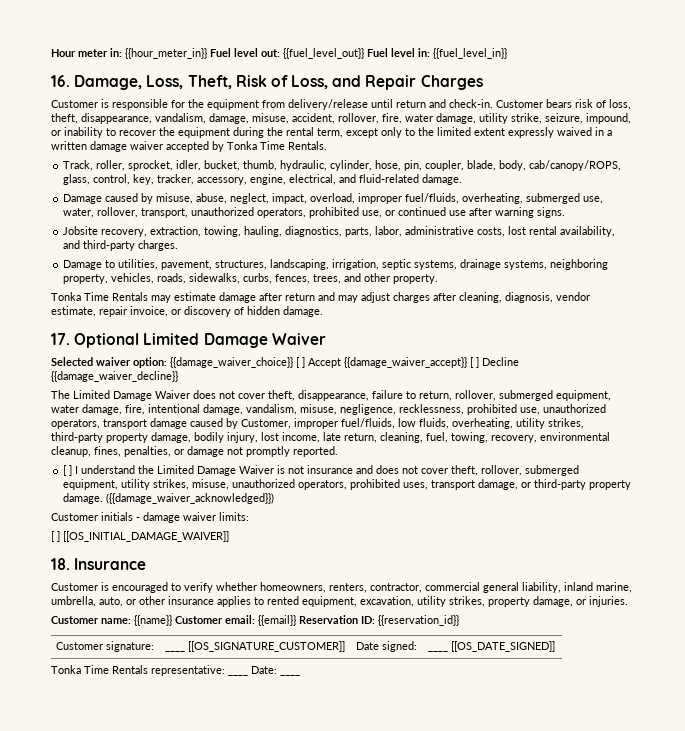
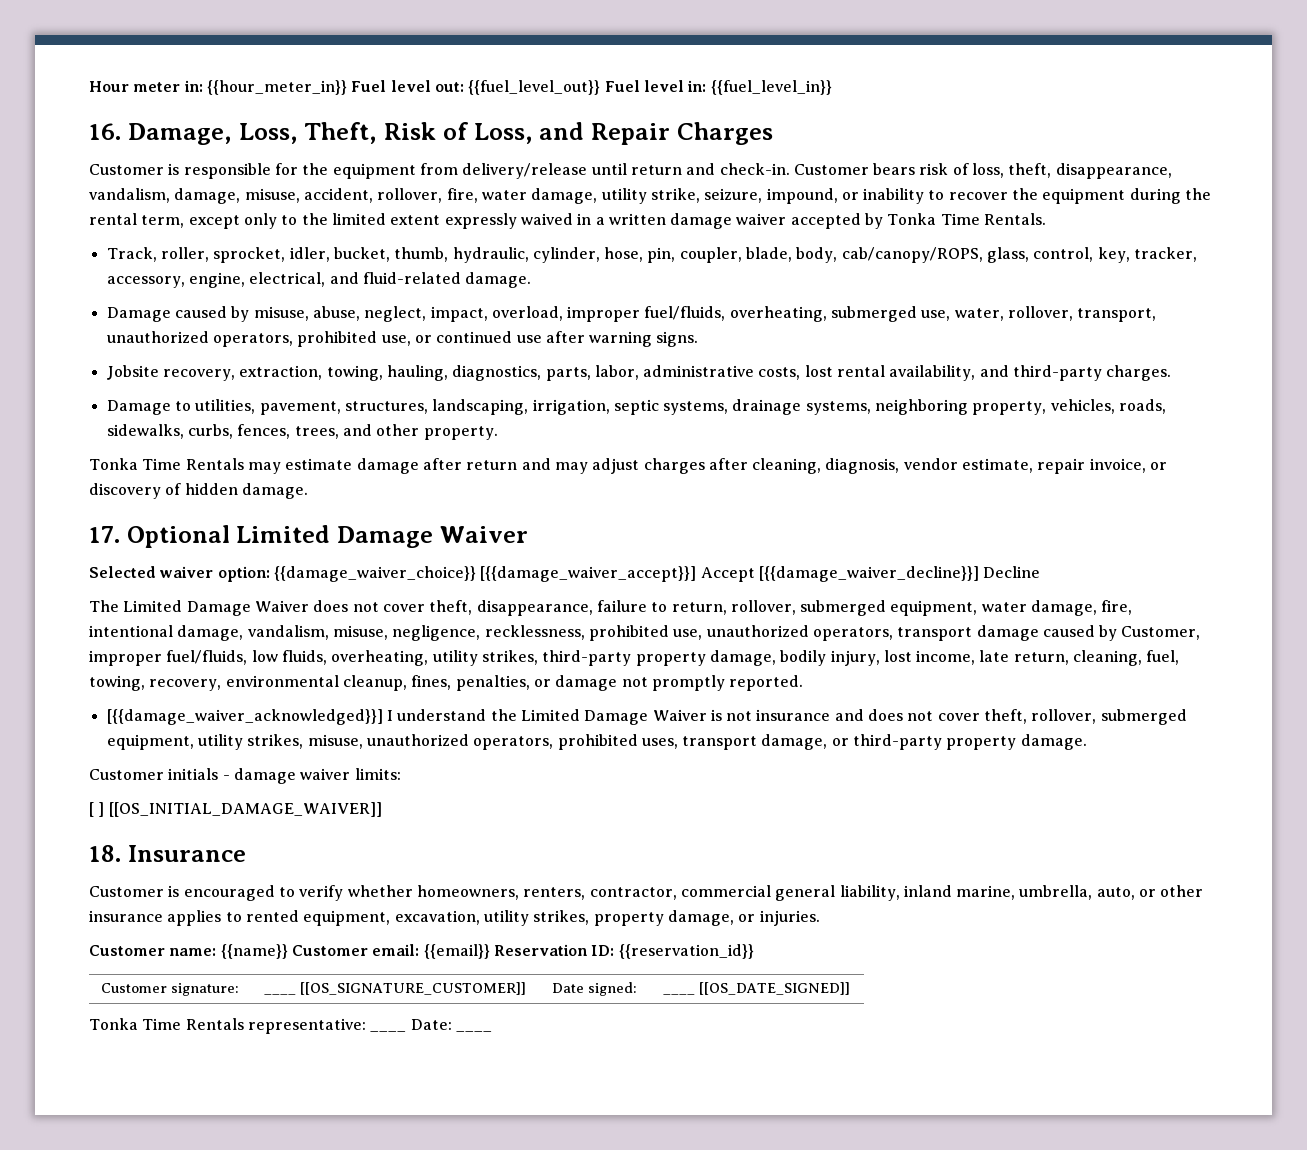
- Selected waiver option: {{damage_waiver_choice}} [ ] Accept {{damage_waiver_accept}} [ ] Decline {{damage_waiver_decline}}
+ Selected waiver option: {{damage_waiver_choice}} [{{damage_waiver_accept}}] Accept [{{damage_waiver_decline}}] Decline
- [ ] I understand the Limited Damage Waiver is not insurance and does not cover theft, rollover, submerged equipment, utility strikes, misuse, unauthorized operators, prohibited uses, transport damage, or third-party property damage. ({{damage_waiver_acknowledged}})
+ [{{damage_waiver_acknowledged}}] I understand the Limited Damage Waiver is not insurance and does not cover theft, rollover, submerged equipment, utility strikes, misuse, unauthorized operators, prohibited uses, transport damage, or third-party property damage.

